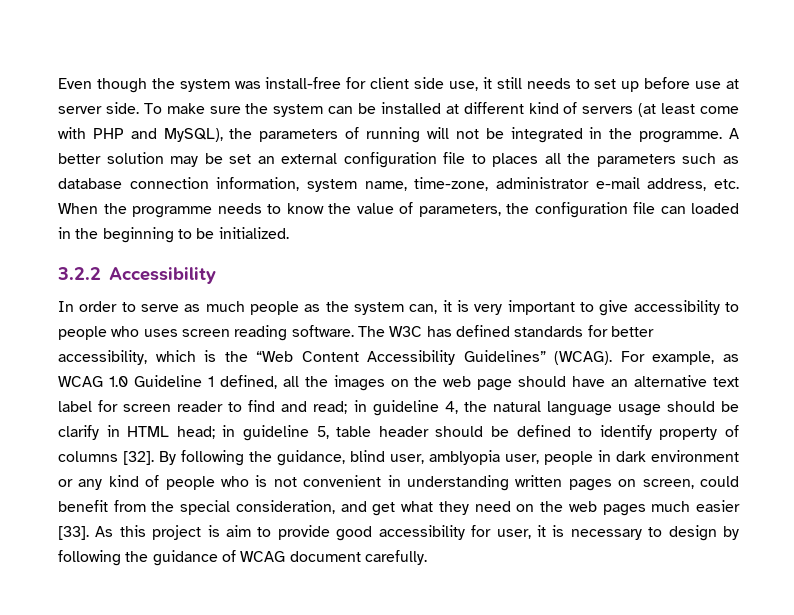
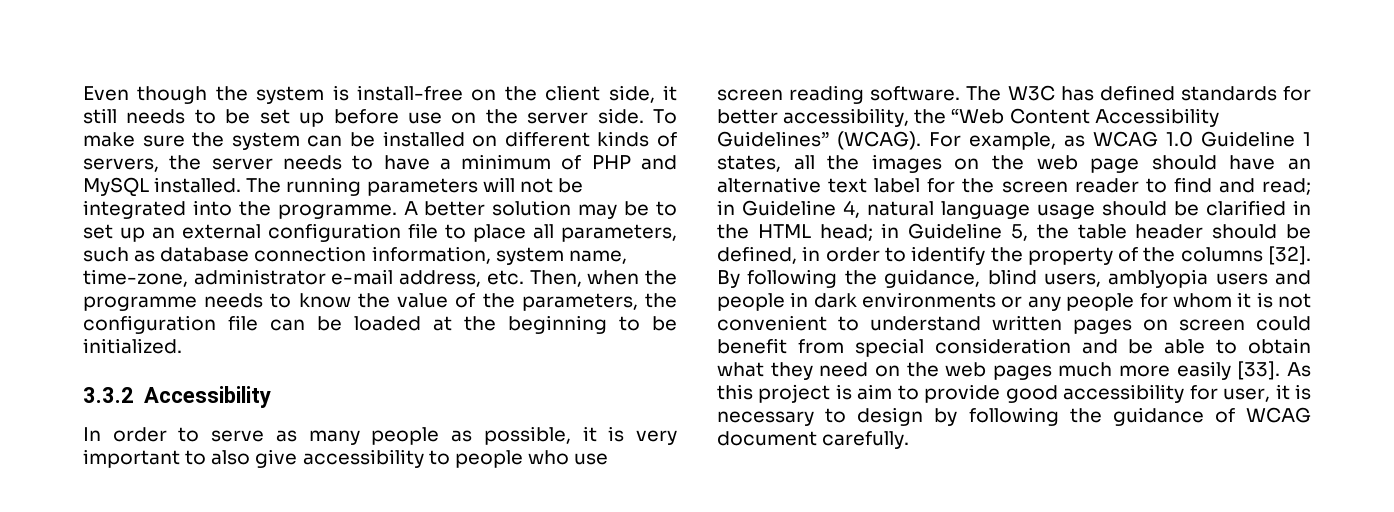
- Even though the system was install-free for client side use, it still needs to set up before use at server side.
+ Even though the system is install-free on the client side, it still needs to be set up before use on the server side.
- To make sure the system can be installed at different kind of servers (at least come with PHP and MySQL), the parameters of running will not be integrated in the programme.
+ To make sure the system can be installed on different kinds of servers, the server needs to have a minimum of PHP and MySQL installed. The running parameters will not be integrated into the programme.
- A better solution may be set an external configuration file to places all the parameters such as database connection information, system name, time-zone, administrator e-mail address, etc. When the programme needs to know the value of parameters, the configuration file can loaded in the beginning to be initialized.
+ A better solution may be to set up an external configuration file to place all parameters, such as database connection information, system name, time-zone, administrator e-mail address, etc. Then, when the programme needs to know the value of the parameters, the configuration file can be loaded at the beginning to be initialized.
- 3.2.2 Accessibility
+ 3.3.2 Accessibility
- In order to serve as much people as the system can, it is very important to give accessibility to people who uses screen reading software.
+ In order to serve as many people as possible, it is very important to also give accessibility to people who use screen reading software.
- The W3C has defined standards for better accessibility, which is the “Web Content Accessibility Guidelines” (WCAG).
+ The W3C has defined standards for better accessibility, the “Web Content Accessibility Guidelines” (WCAG).
- For example, as WCAG 1.0 Guideline 1 defined, all the images on the web page should have an alternative text label for screen reader to find and read; in guideline 4, the natural language usage should be clarify in HTML head; in guideline 5, table header should be defined to identify property of columns [32].
+ For example, as WCAG 1.0 Guideline 1 states, all the images on the web page should have an alternative text label for the screen reader to find and read; in Guideline 4, natural language usage should be clarified in the HTML head; in Guideline 5, the table header should be defined, in order to identify the property of the columns [32].
- By following the guidance, blind user, amblyopia user, people in dark environment or any kind of people who is not convenient in understanding written pages on screen, could benefit from the special consideration, and get what they need on the web pages much easier [33].
+ By following the guidance, blind users, amblyopia users and people in dark environments or any people for whom it is not convenient to understand written pages on screen could benefit from special consideration and be able to obtain what they need on the web pages much more easily [33].

